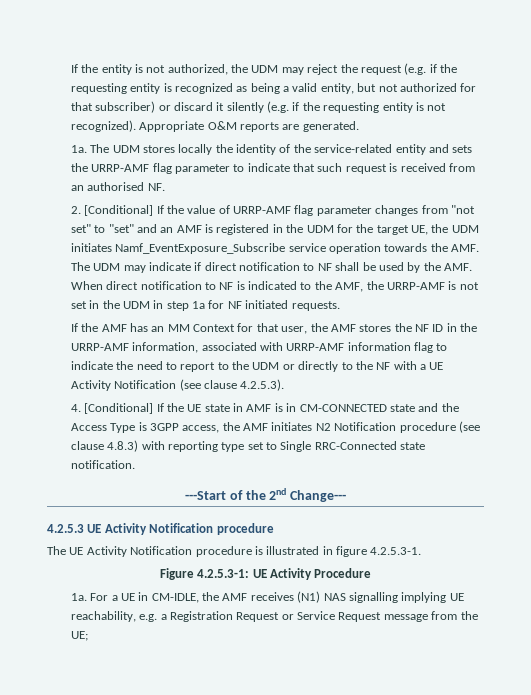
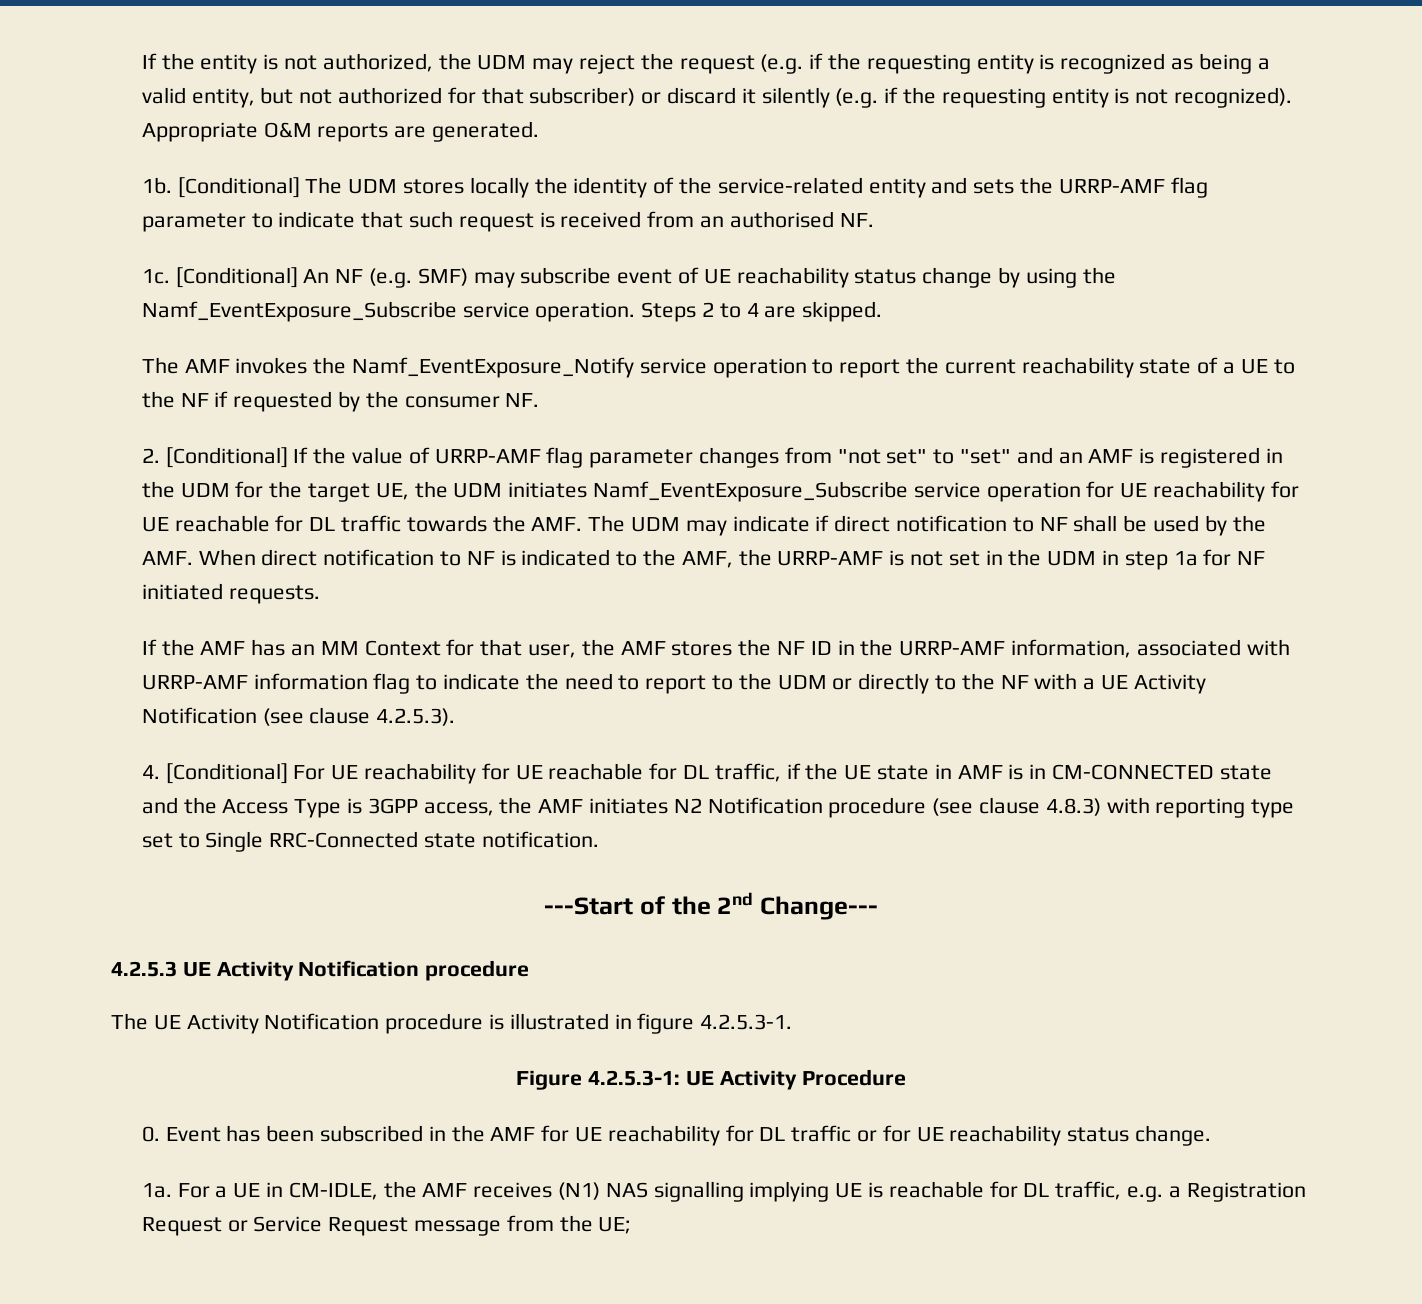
- 1a. The UDM stores locally the identity of the service-related entity and sets the URRP-AMF flag parameter to indicate that such request is received from an authorised NF.
+ 1b. [Conditional] The UDM stores locally the identity of the service-related entity and sets the URRP-AMF flag parameter to indicate that such request is received from an authorised NF.
+ 1c. [Conditional] An NF (e.g. SMF) may subscribe event of UE reachability status change by using the Namf_EventExposure_Subscribe service operation. Steps 2 to 4 are skipped.
+ The AMF invokes the Namf_EventExposure_Notify service operation to report the current reachability state of a UE to the NF if requested by the consumer NF.
- 2. [Conditional] If the value of URRP-AMF flag parameter changes from "not set" to "set" and an AMF is registered in the UDM for the target UE, the UDM initiates Namf_EventExposure_Subscribe service operation towards the AMF. The UDM may indicate if direct notification to NF shall be used by the AMF. When direct notification to NF is indicated to the AMF, the URRP-AMF is not set in the UDM in step 1a for NF initiated requests.
+ 2. [Conditional] If the value of URRP-AMF flag parameter changes from "not set" to "set" and an AMF is registered in the UDM for the target UE, the UDM initiates Namf_EventExposure_Subscribe service operation for UE reachability for UE reachable for DL traffic towards the AMF. The UDM may indicate if direct notification to NF shall be used by the AMF. When direct notification to NF is indicated to the AMF, the URRP-AMF is not set in the UDM in step 1a for NF initiated requests.
- 4. [Conditional] If the UE state in AMF is in CM-CONNECTED state and the Access Type is 3GPP access, the AMF initiates N2 Notification procedure (see clause 4.8.3) with reporting type set to Single RRC-Connected state notification.
+ 4. [Conditional] For UE reachability for UE reachable for DL traffic, if the UE state in AMF is in CM-CONNECTED state and the Access Type is 3GPP access, the AMF initiates N2 Notification procedure (see clause 4.8.3) with reporting type set to Single RRC-Connected state notification.
+ 0. Event has been subscribed in the AMF for UE reachability for DL traffic or for UE reachability status change.
- For a UE in CM-IDLE, the AMF receives (N1) NAS signalling implying UE reachability, e.g. a Registration Request or Service Request message from the UE;
+ For a UE in CM-IDLE, the AMF receives (N1) NAS signalling implying UE is reachable for DL traffic, e.g. a Registration Request or Service Request message from the UE;

